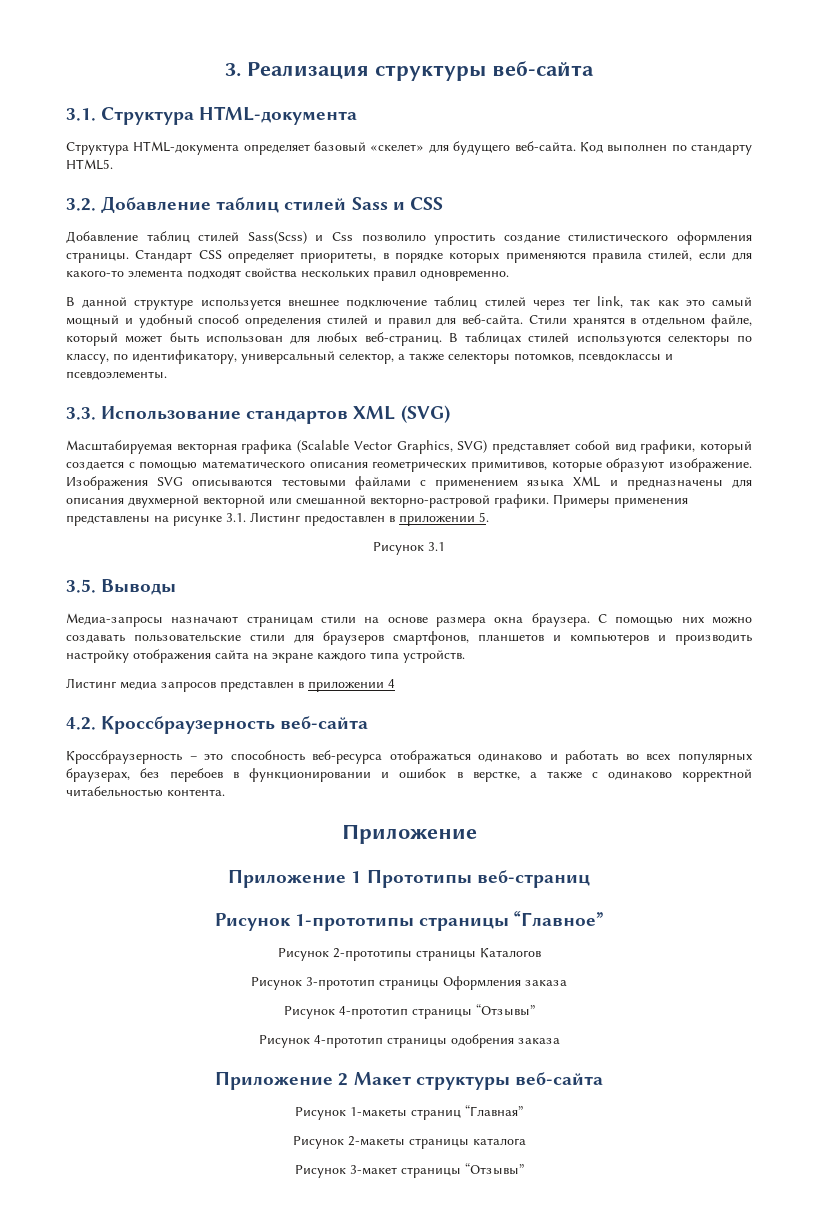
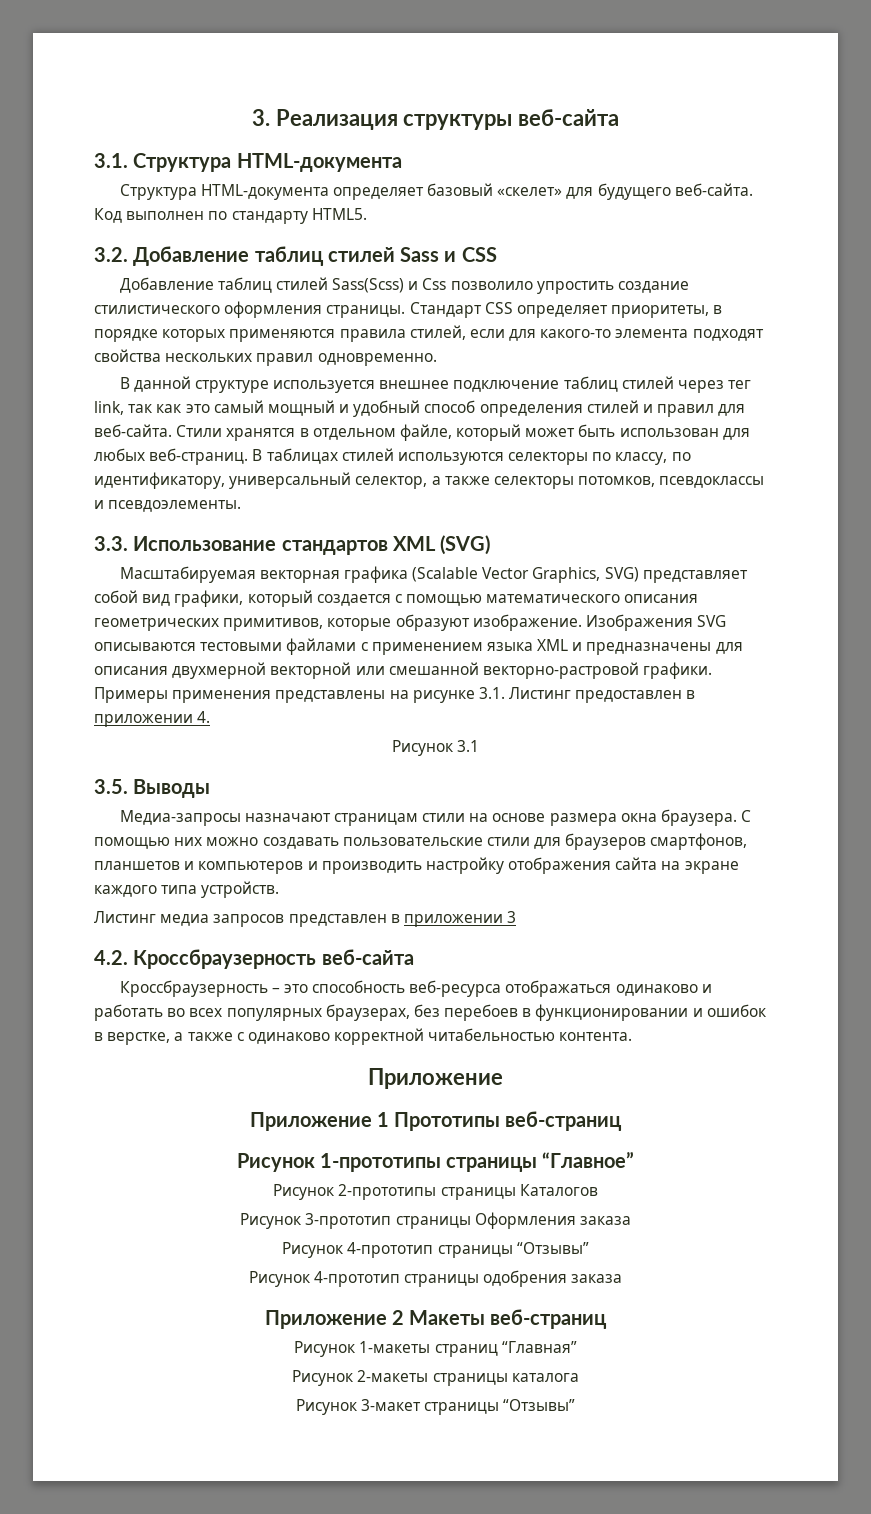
- Примеры применения представлены на рисунке 3.1. Листинг предоставлен в приложении 5.
+ Примеры применения представлены на рисунке 3.1. Листинг предоставлен в приложении 4.
- Листинг медиа запросов представлен в приложении 4
+ Листинг медиа запросов представлен в приложении 3
- Приложение 2 Макет структуры веб-сайта
+ Приложение 2 Макеты веб-страниц

